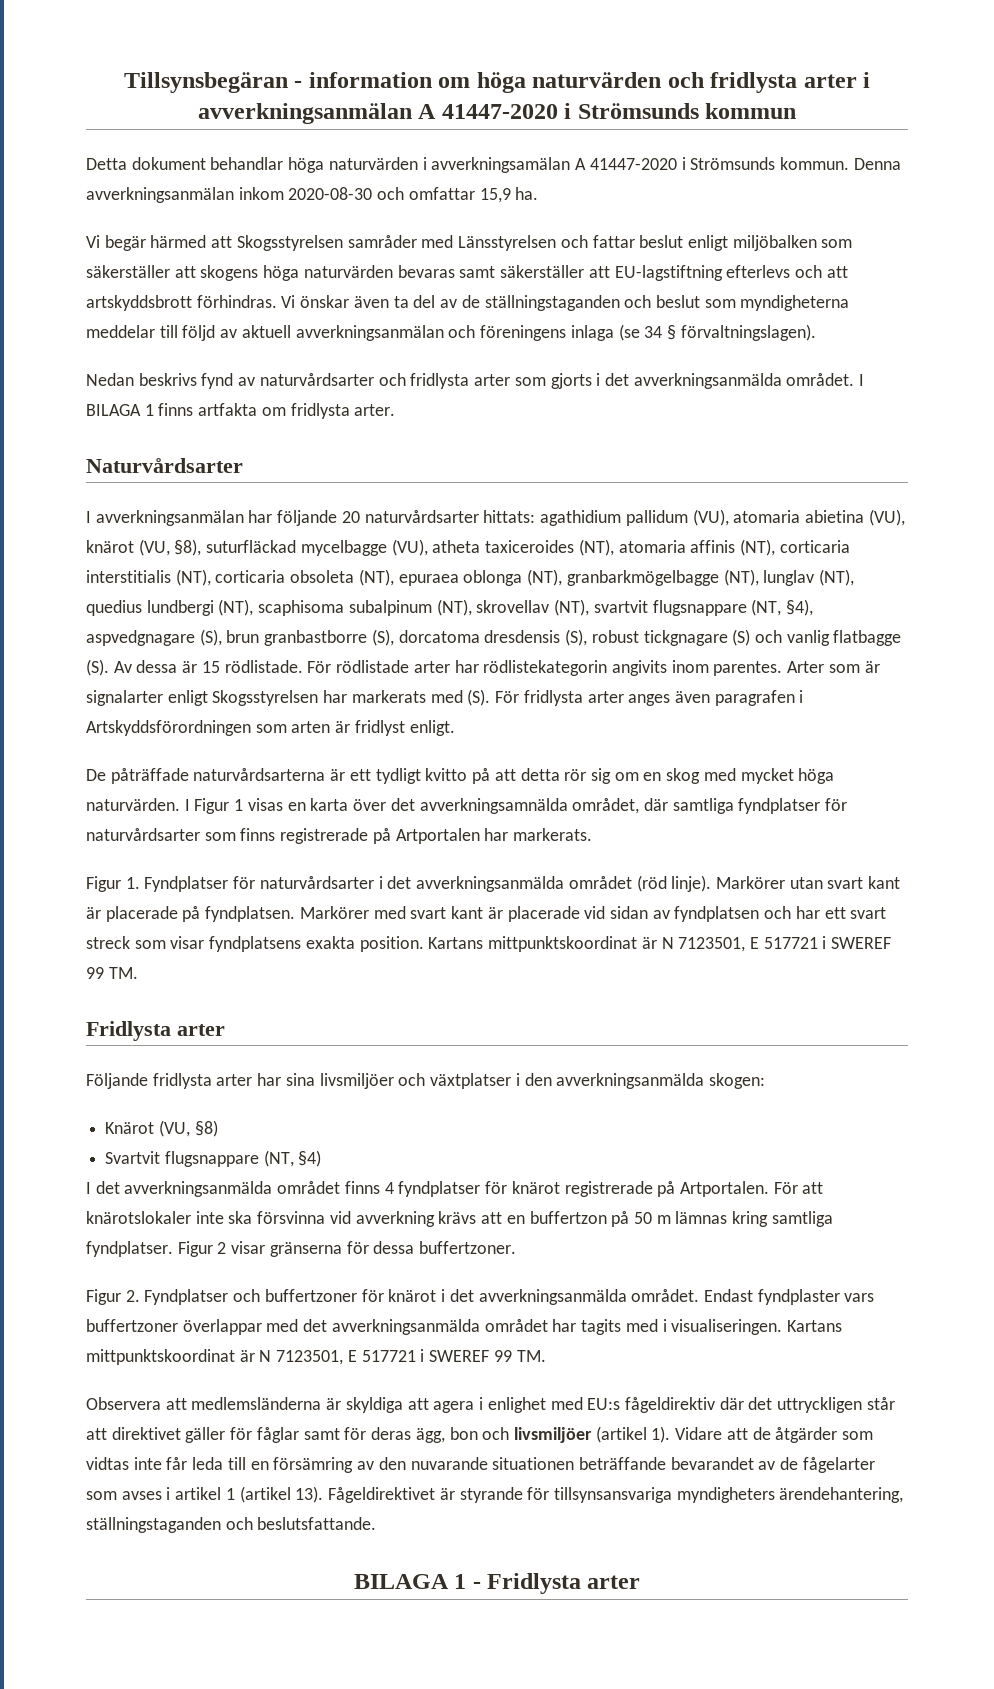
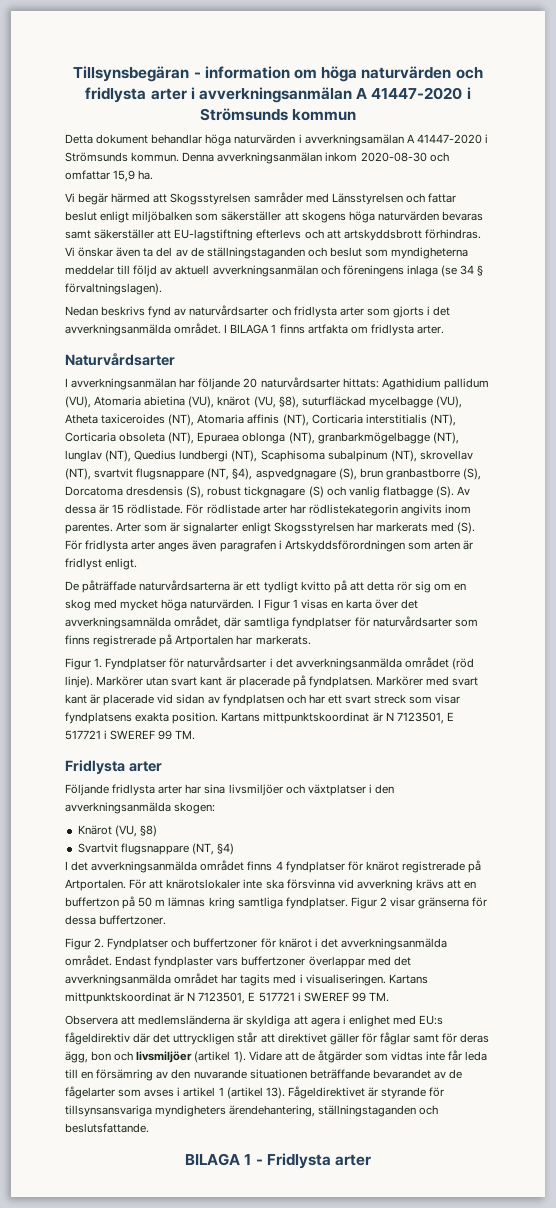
- I avverkningsanmälan har följande 20 naturvårdsarter hittats: agathidium pallidum (VU), atomaria abietina (VU), knärot (VU, §8), suturfläckad mycelbagge (VU), atheta taxiceroides (NT), atomaria affinis (NT), corticaria interstitialis (NT), corticaria obsoleta (NT), epuraea oblonga (NT), granbarkmögelbagge (NT), lunglav (NT), quedius lundbergi (NT), scaphisoma subalpinum (NT), skrovellav (NT), svartvit flugsnappare (NT, §4), aspvedgnagare (S), brun granbastborre (S), dorcatoma dresdensis (S), robust tickgnagare (S) och vanlig flatbagge (S). Av dessa är 15 rödlistade.
+ I avverkningsanmälan har följande 20 naturvårdsarter hittats: Agathidium pallidum (VU), Atomaria abietina (VU), knärot (VU, §8), suturfläckad mycelbagge (VU), Atheta taxiceroides (NT), Atomaria affinis (NT), Corticaria interstitialis (NT), Corticaria obsoleta (NT), Epuraea oblonga (NT), granbarkmögelbagge (NT), lunglav (NT), Quedius lundbergi (NT), Scaphisoma subalpinum (NT), skrovellav (NT), svartvit flugsnappare (NT, §4), aspvedgnagare (S), brun granbastborre (S), Dorcatoma dresdensis (S), robust tickgnagare (S) och vanlig flatbagge (S). Av dessa är 15 rödlistade.

